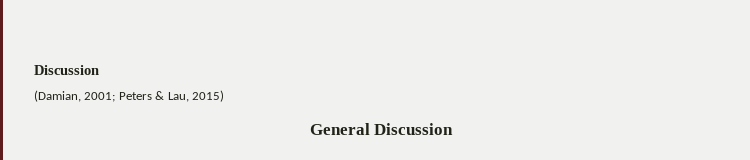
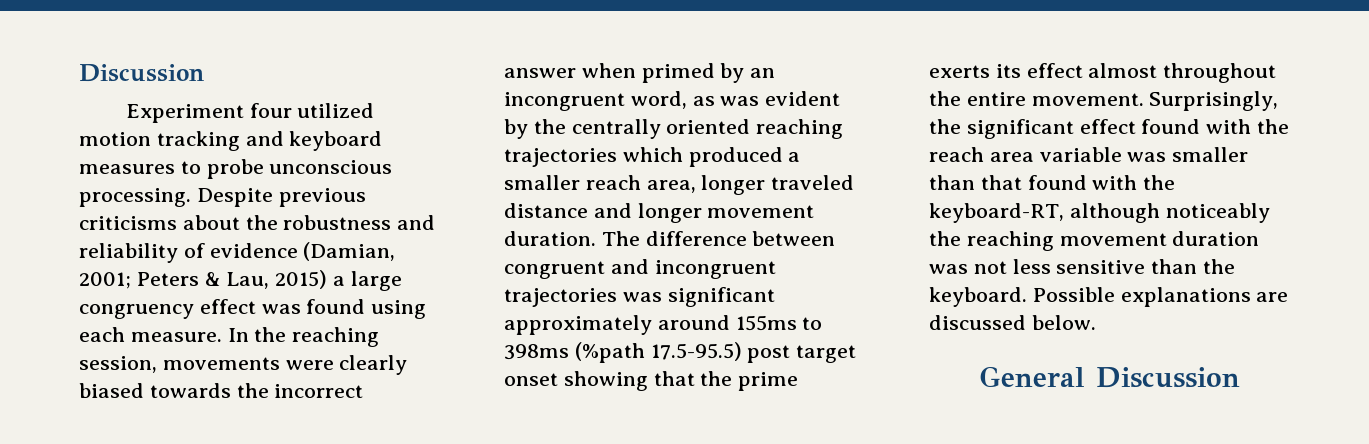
- (Damian, 2001; Peters & Lau, 2015)
+ Experiment four utilized motion tracking and keyboard measures to probe unconscious processing. Despite previous criticisms about the robustness and reliability of evidence (Damian, 2001; Peters & Lau, 2015) a large congruency effect was found using each measure. In the reaching session, movements were clearly biased towards the incorrect answer when primed by an incongruent word, as was evident by the centrally oriented reaching trajectories which produced a smaller reach area, longer traveled distance and longer movement duration. The difference between congruent and incongruent trajectories was significant approximately around 155ms to 398ms (%path 17.5-95.5) post target onset showing that the prime exerts its effect almost throughout the entire movement. Surprisingly, the significant effect found with the reach area variable was smaller than that found with the keyboard-RT, although noticeably the reaching movement duration was not less sensitive than the keyboard. Possible explanations are discussed below.

